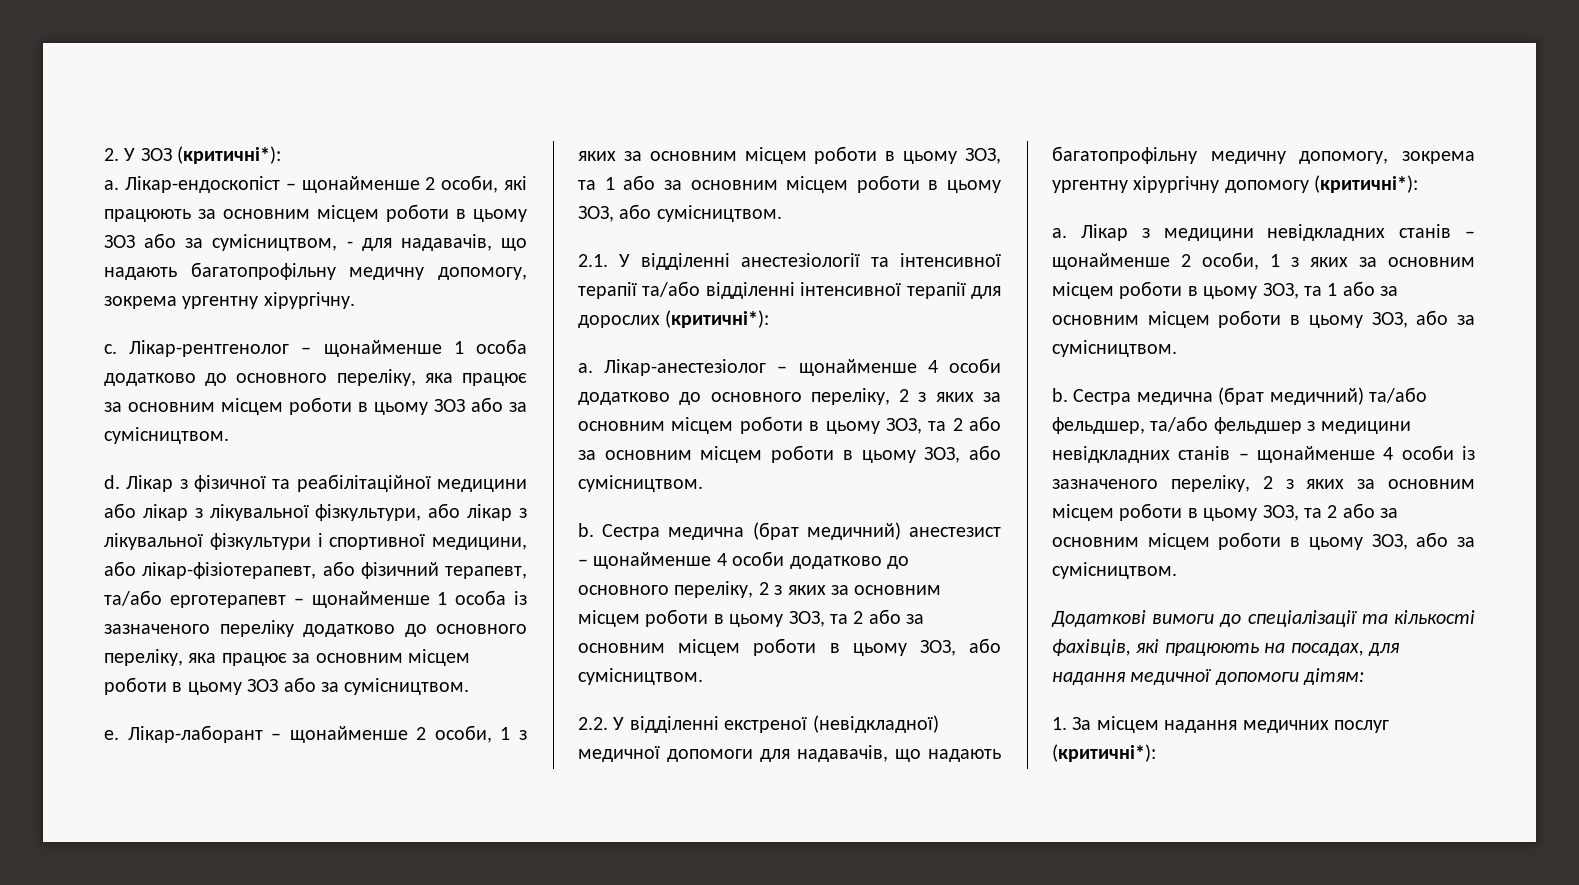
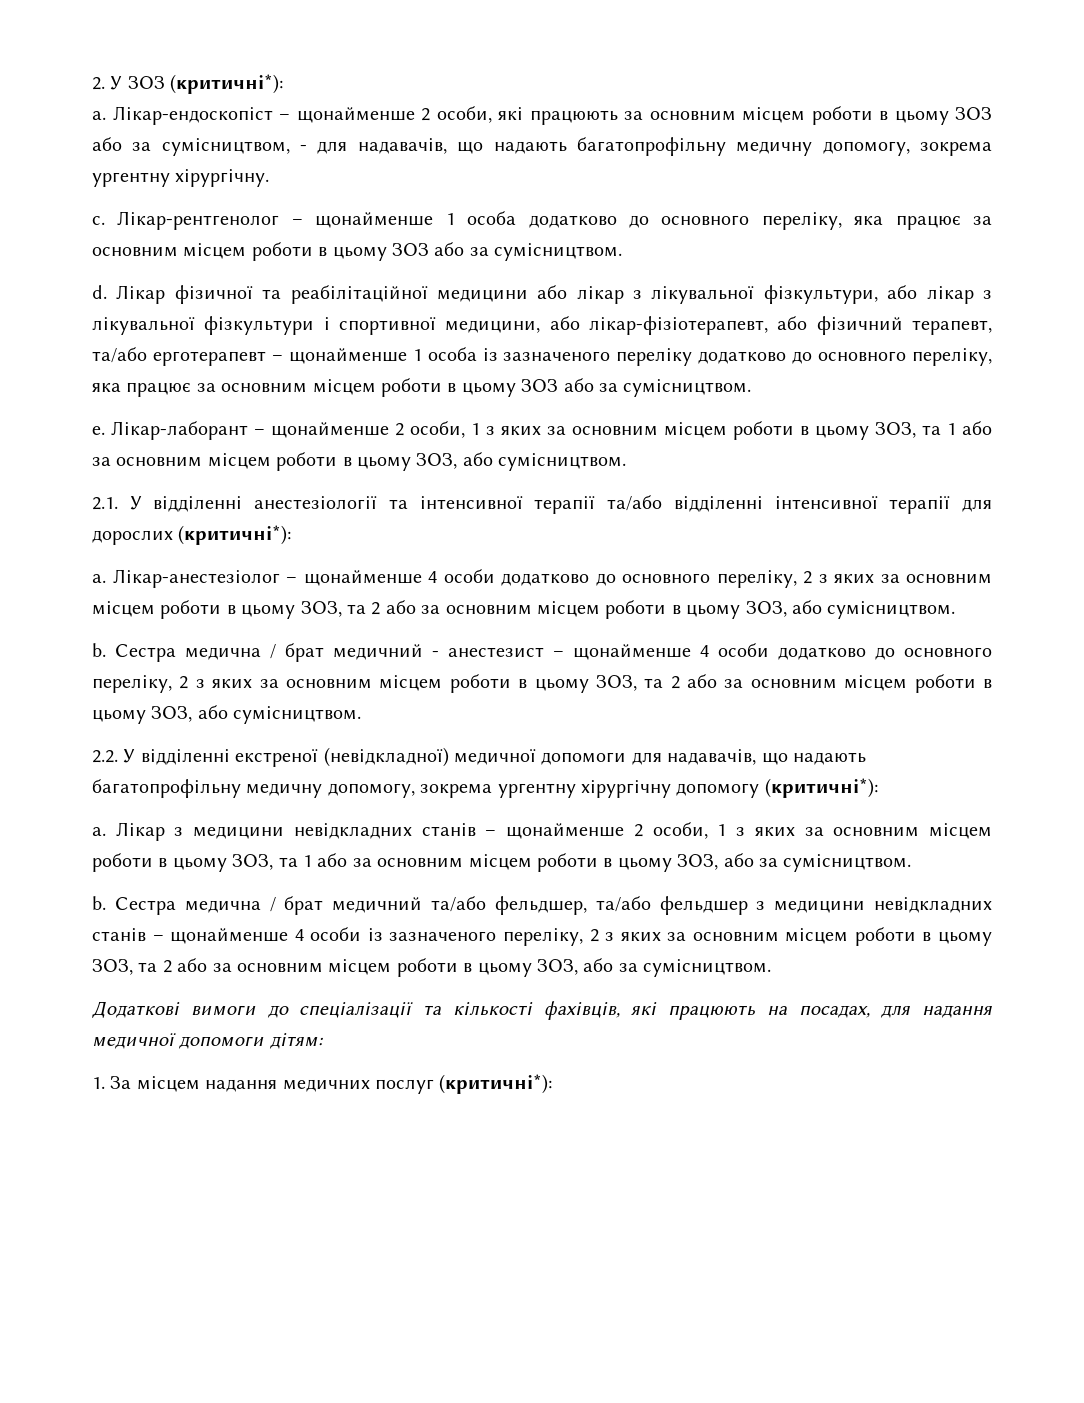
- Лікар з фізичної та реабілітаційної медицини або лікар з лікувальної фізкультури, або лікар з лікувальної фізкультури і спортивної медицини, або лікар-фізіотерапевт, або фізичний терапевт, та/або ерготерапевт – щонайменше 1 особа із зазначеного переліку додатково до основного переліку, яка працює за основним місцем роботи в цьому ЗОЗ або за сумісництвом.
+ Лікар фізичної та реабілітаційної медицини або лікар з лікувальної фізкультури, або лікар з лікувальної фізкультури і спортивної медицини, або лікар-фізіотерапевт, або фізичний терапевт, та/або ерготерапевт – щонайменше 1 особа із зазначеного переліку додатково до основного переліку, яка працює за основним місцем роботи в цьому ЗОЗ або за сумісництвом.
- Сестра медична (брат медичний) анестезист – щонайменше 4 особи додатково до основного переліку, 2 з яких за основним місцем роботи в цьому ЗОЗ, та 2 або за основним місцем роботи в цьому ЗОЗ, або сумісництвом.
+ Сестра медична / брат медичний - анестезист – щонайменше 4 особи додатково до основного переліку, 2 з яких за основним місцем роботи в цьому ЗОЗ, та 2 або за основним місцем роботи в цьому ЗОЗ, або сумісництвом.
- Сестра медична (брат медичний) та/або фельдшер, та/або фельдшер з медицини невідкладних станів – щонайменше 4 особи із зазначеного переліку, 2 з яких за основним місцем роботи в цьому ЗОЗ, та 2 або за основним місцем роботи в цьому ЗОЗ, або за сумісництвом.
+ Сестра медична / брат медичний та/або фельдшер, та/або фельдшер з медицини невідкладних станів – щонайменше 4 особи із зазначеного переліку, 2 з яких за основним місцем роботи в цьому ЗОЗ, та 2 або за основним місцем роботи в цьому ЗОЗ, або за сумісництвом.

